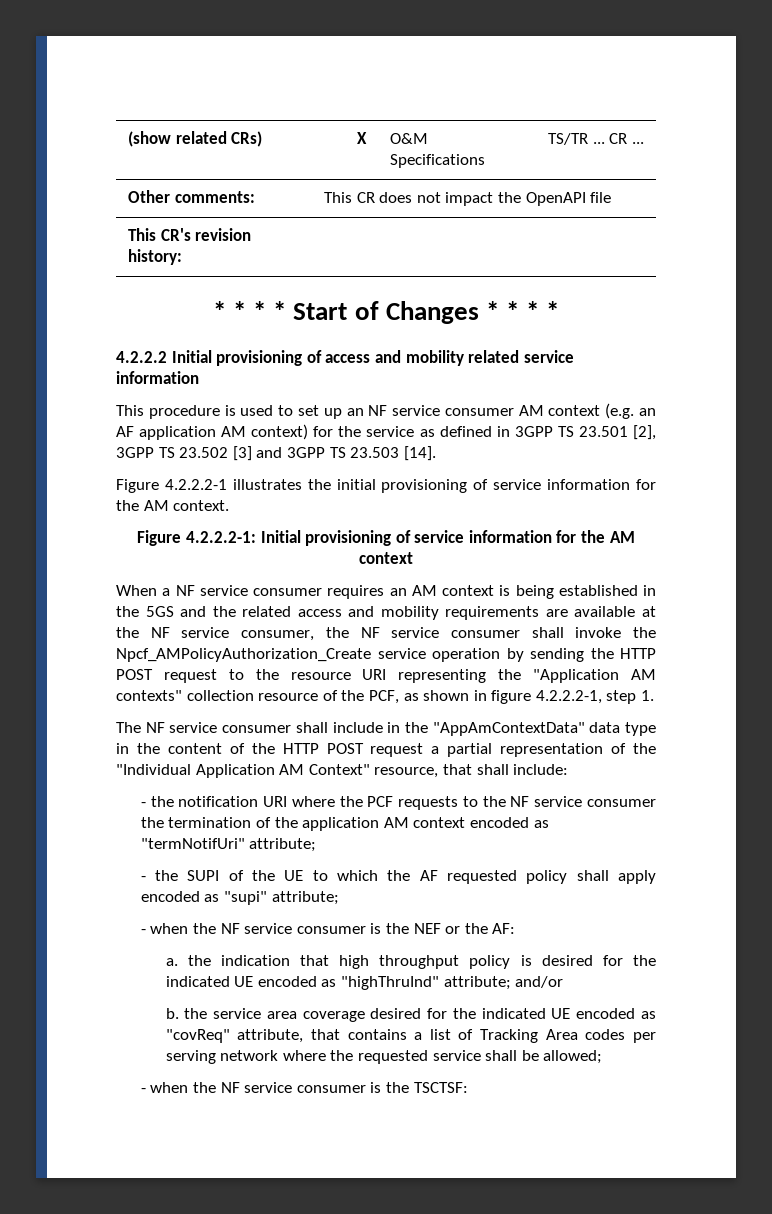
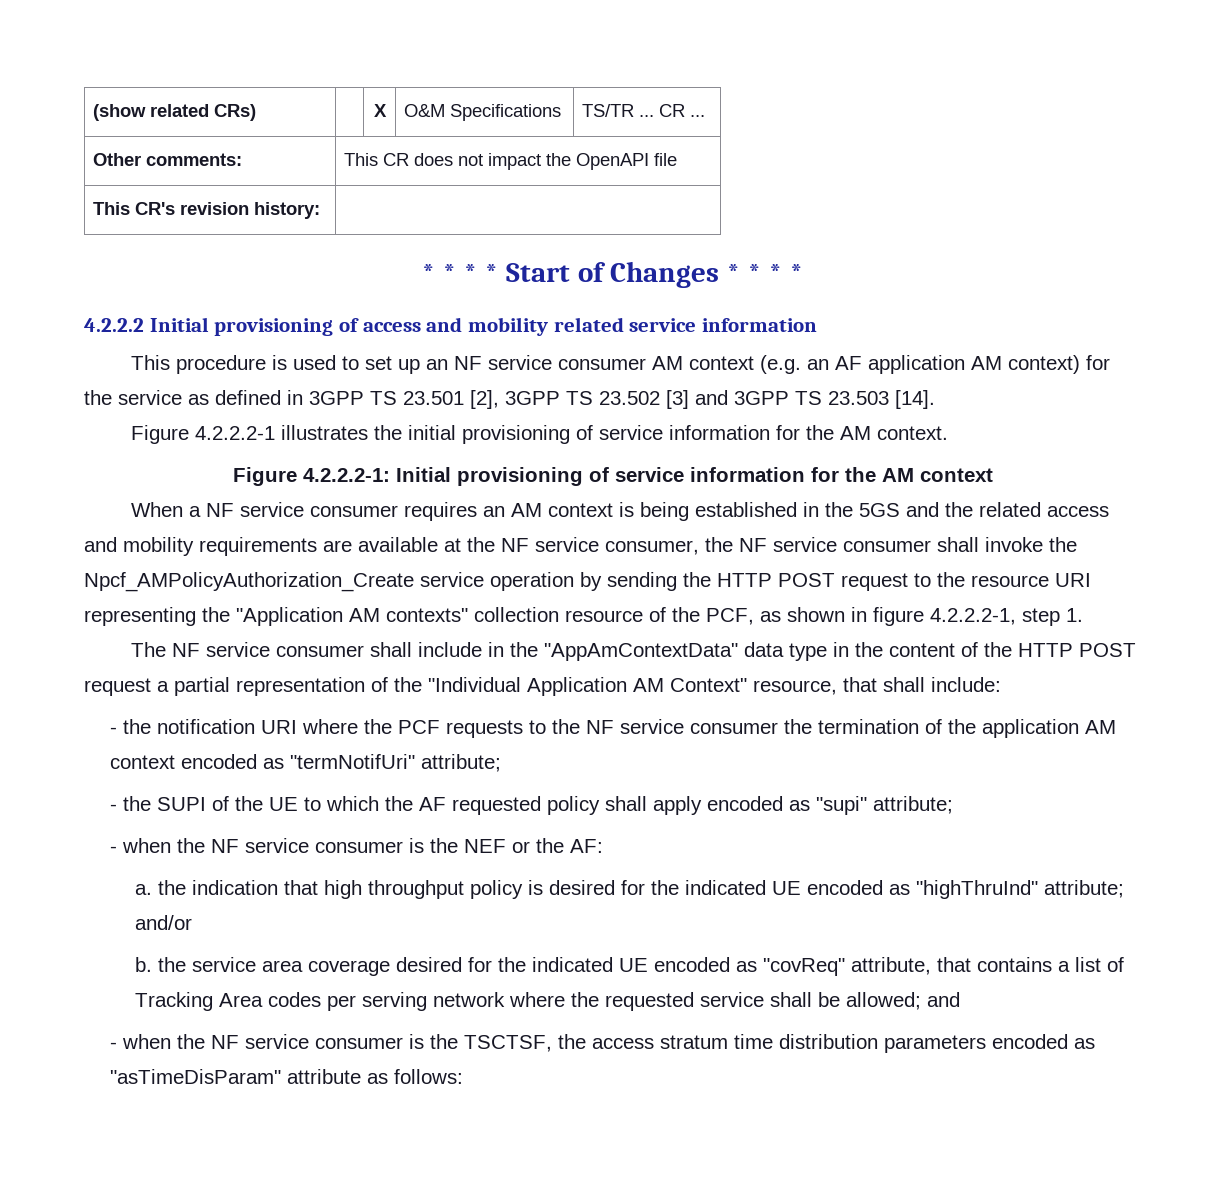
- b. the service area coverage desired for the indicated UE encoded as "covReq" attribute, that contains a list of Tracking Area codes per serving network where the requested service shall be allowed;
- - when the NF service consumer is the TSCTSF:
+ b. the service area coverage desired for the indicated UE encoded as "covReq" attribute, that contains a list of Tracking Area codes per serving network where the requested service shall be allowed; and
+ - when the NF service consumer is the TSCTSF, the access stratum time distribution parameters encoded as "asTimeDisParam" attribute as follows:

